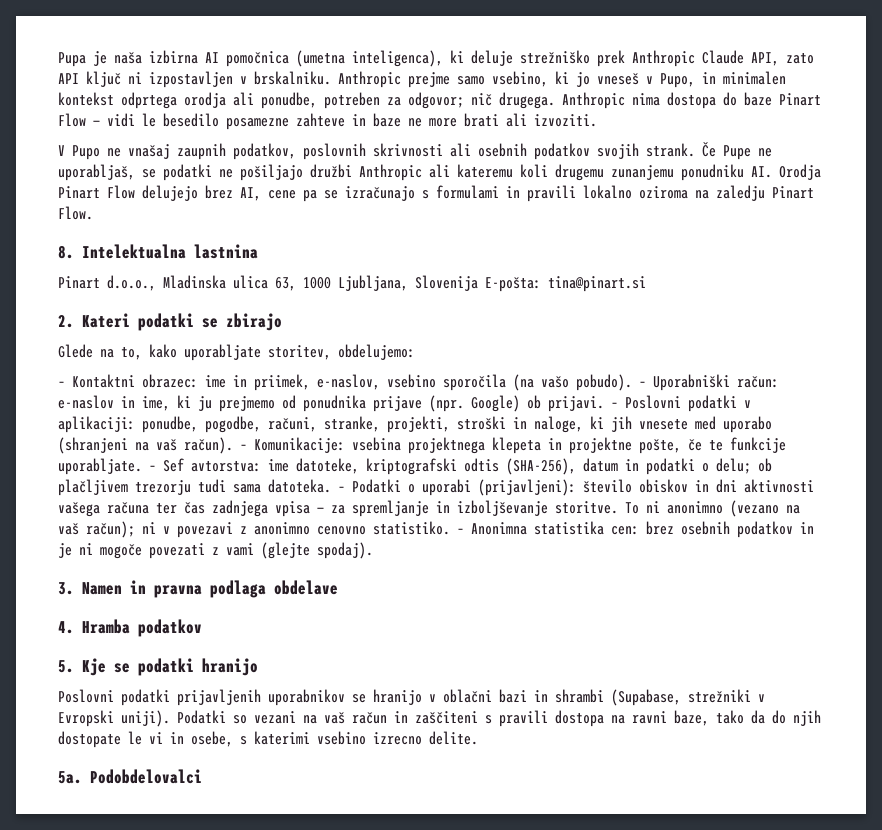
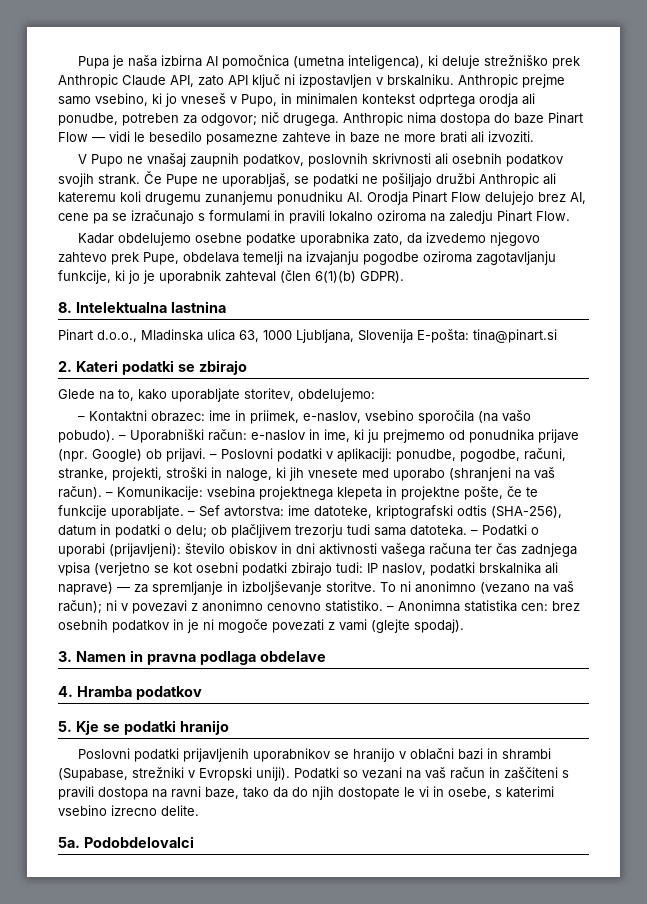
+ Kadar obdelujemo osebne podatke uporabnika zato, da izvedemo njegovo zahtevo prek Pupe, obdelava temelji na izvajanju pogodbe oziroma zagotavljanju funkcije, ki jo je uporabnik zahteval (člen 6(1)(b) GDPR).
- – Podatki o uporabi (prijavljeni): število obiskov in dni aktivnosti vašega računa ter čas zadnjega vpisa — za spremljanje in izboljševanje storitve.
+ – Podatki o uporabi (prijavljeni): število obiskov in dni aktivnosti vašega računa ter čas zadnjega vpisa (verjetno se kot osebni podatki zbirajo tudi: IP naslov, podatki brskalnika ali naprave) — za spremljanje in izboljševanje storitve.

